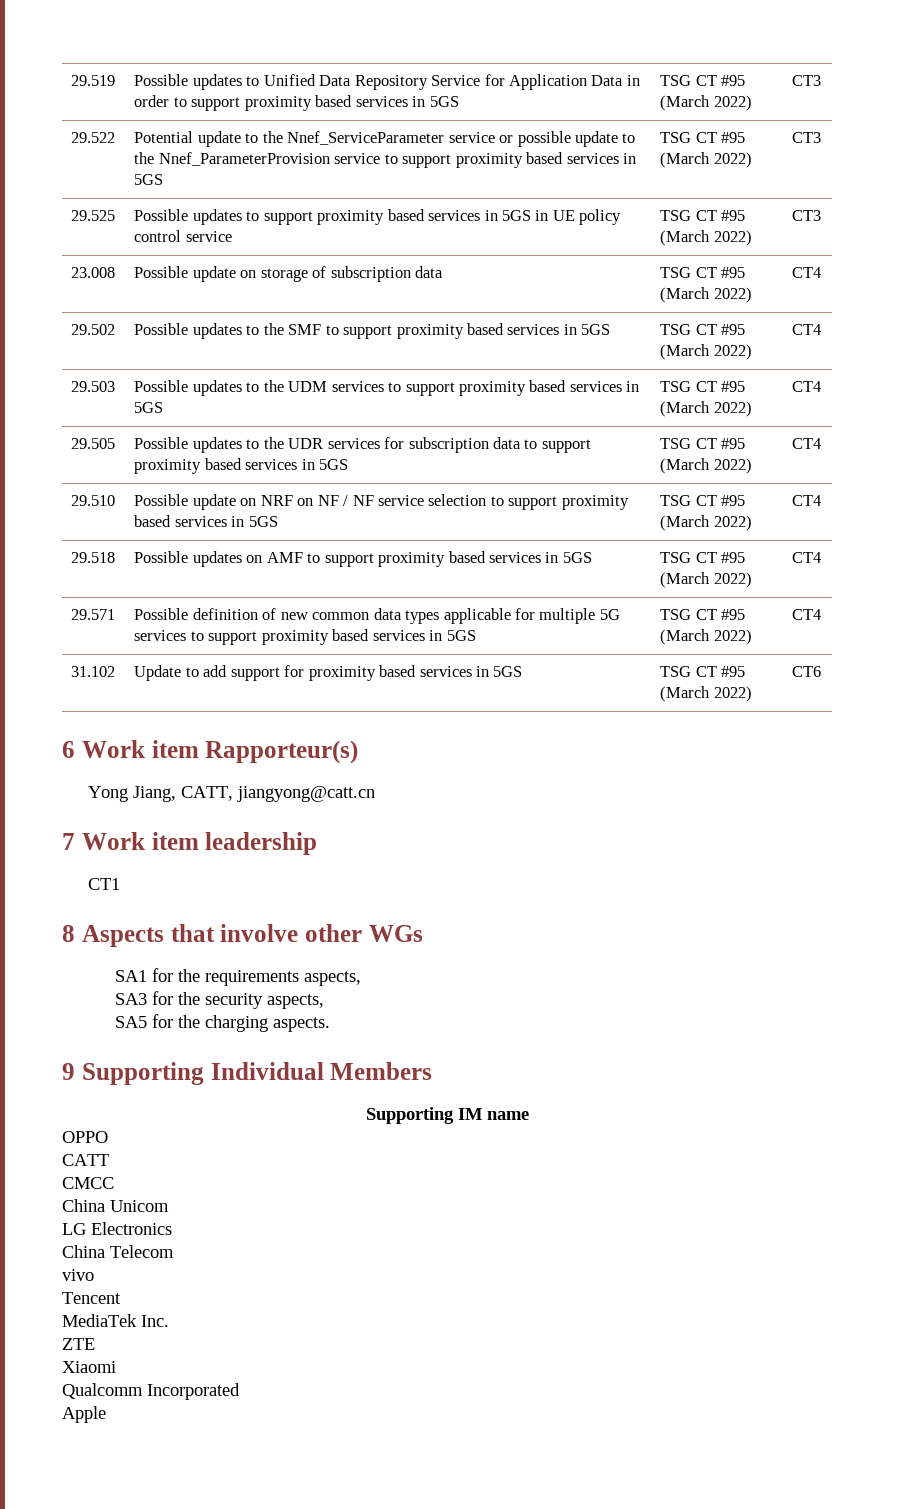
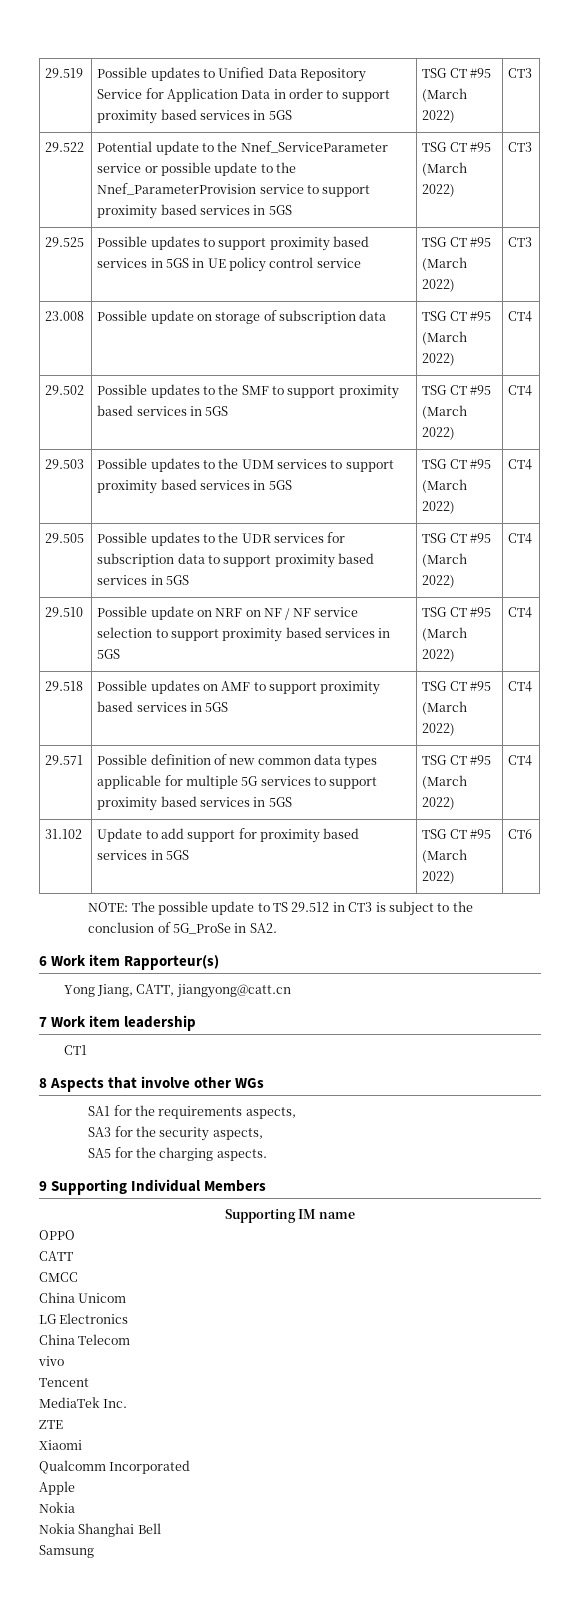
+ NOTE: The possible update to TS 29.512 in CT3 is subject to the conclusion of 5G_ProSe in SA2.
  Apple
+ Nokia
+ Nokia Shanghai Bell
+ Samsung

